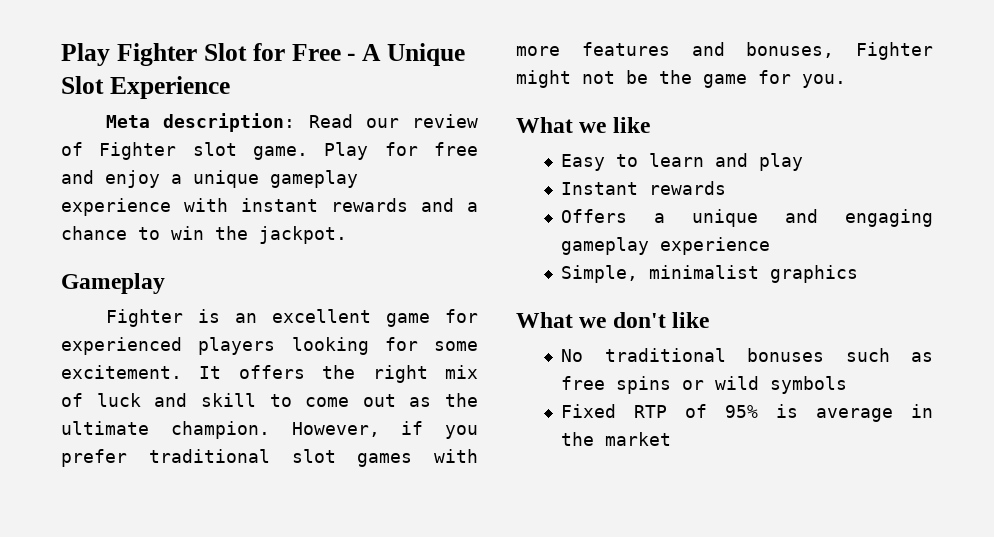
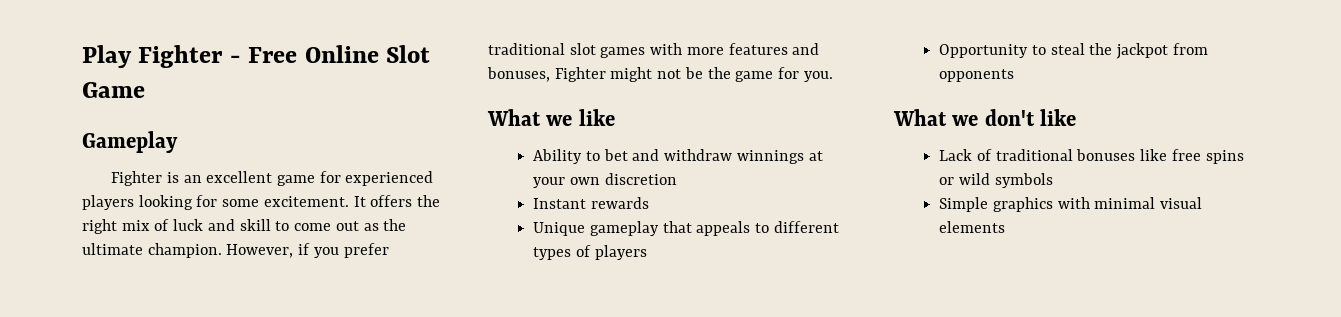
- Play Fighter Slot for Free - A Unique Slot Experience
- Meta description: Read our review of Fighter slot game. Play for free and enjoy a unique gameplay experience with instant rewards and a chance to win the jackpot.
+ Play Fighter - Free Online Slot Game
- Easy to learn and play
+ Ability to bet and withdraw winnings at your own discretion
  Instant rewards
- Offers a unique and engaging gameplay experience
- Simple, minimalist graphics
+ Unique gameplay that appeals to different types of players
+ Opportunity to steal the jackpot from opponents
- No traditional bonuses such as free spins or wild symbols
+ Lack of traditional bonuses like free spins or wild symbols
- Fixed RTP of 95% is average in the market
+ Simple graphics with minimal visual elements

